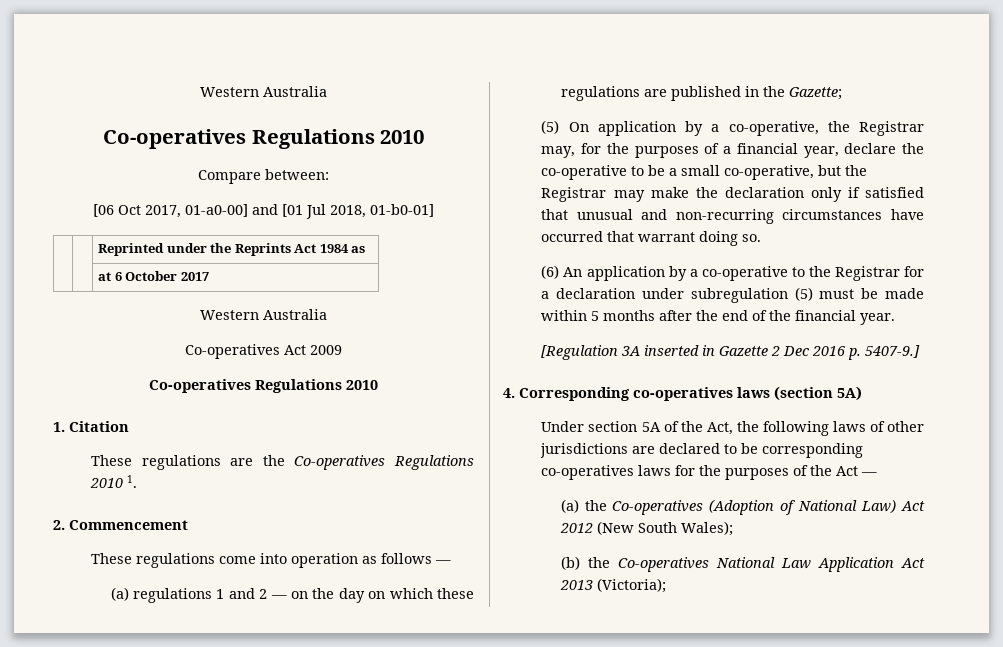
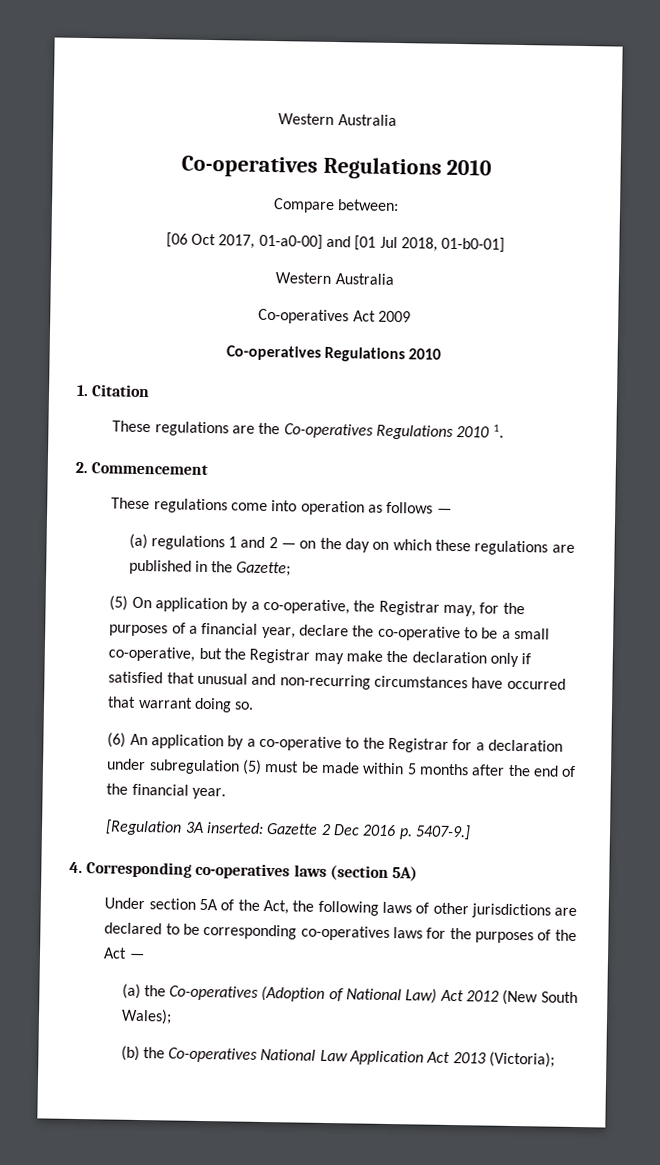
- | | Reprinted under the Reprints Act 1984 as
- | | at 6 October 2017
- [Regulation 3A inserted in Gazette 2 Dec 2016 p. 5407-9.]
+ [Regulation 3A inserted: Gazette 2 Dec 2016 p. 5407-9.]

